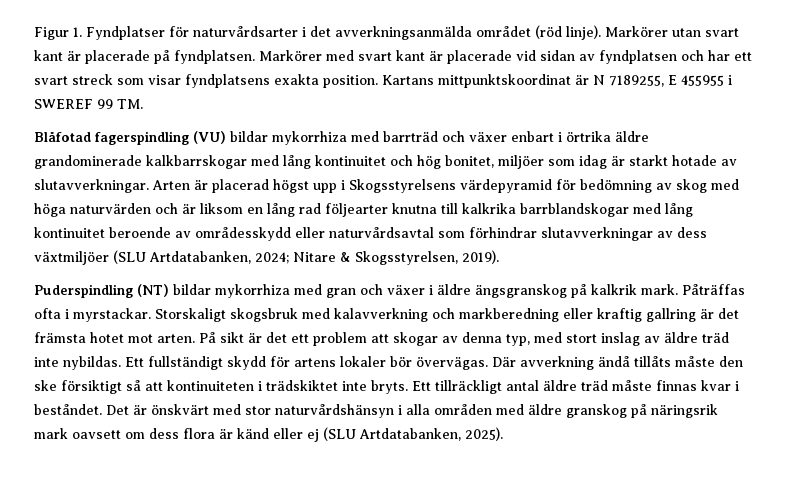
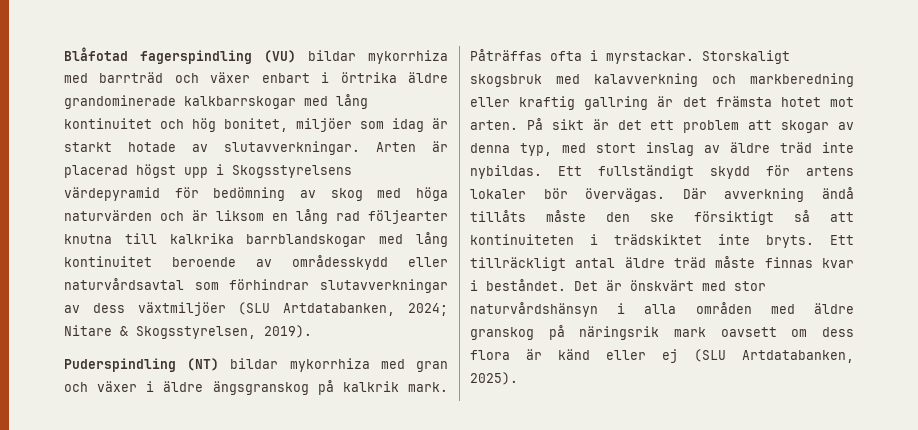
- Figur 1. Fyndplatser för naturvårdsarter i det avverkningsanmälda området (röd linje). Markörer utan svart kant är placerade på fyndplatsen. Markörer med svart kant är placerade vid sidan av fyndplatsen och har ett svart streck som visar fyndplatsens exakta position. Kartans mittpunktskoordinat är N 7189255, E 455955 i SWEREF 99 TM.

